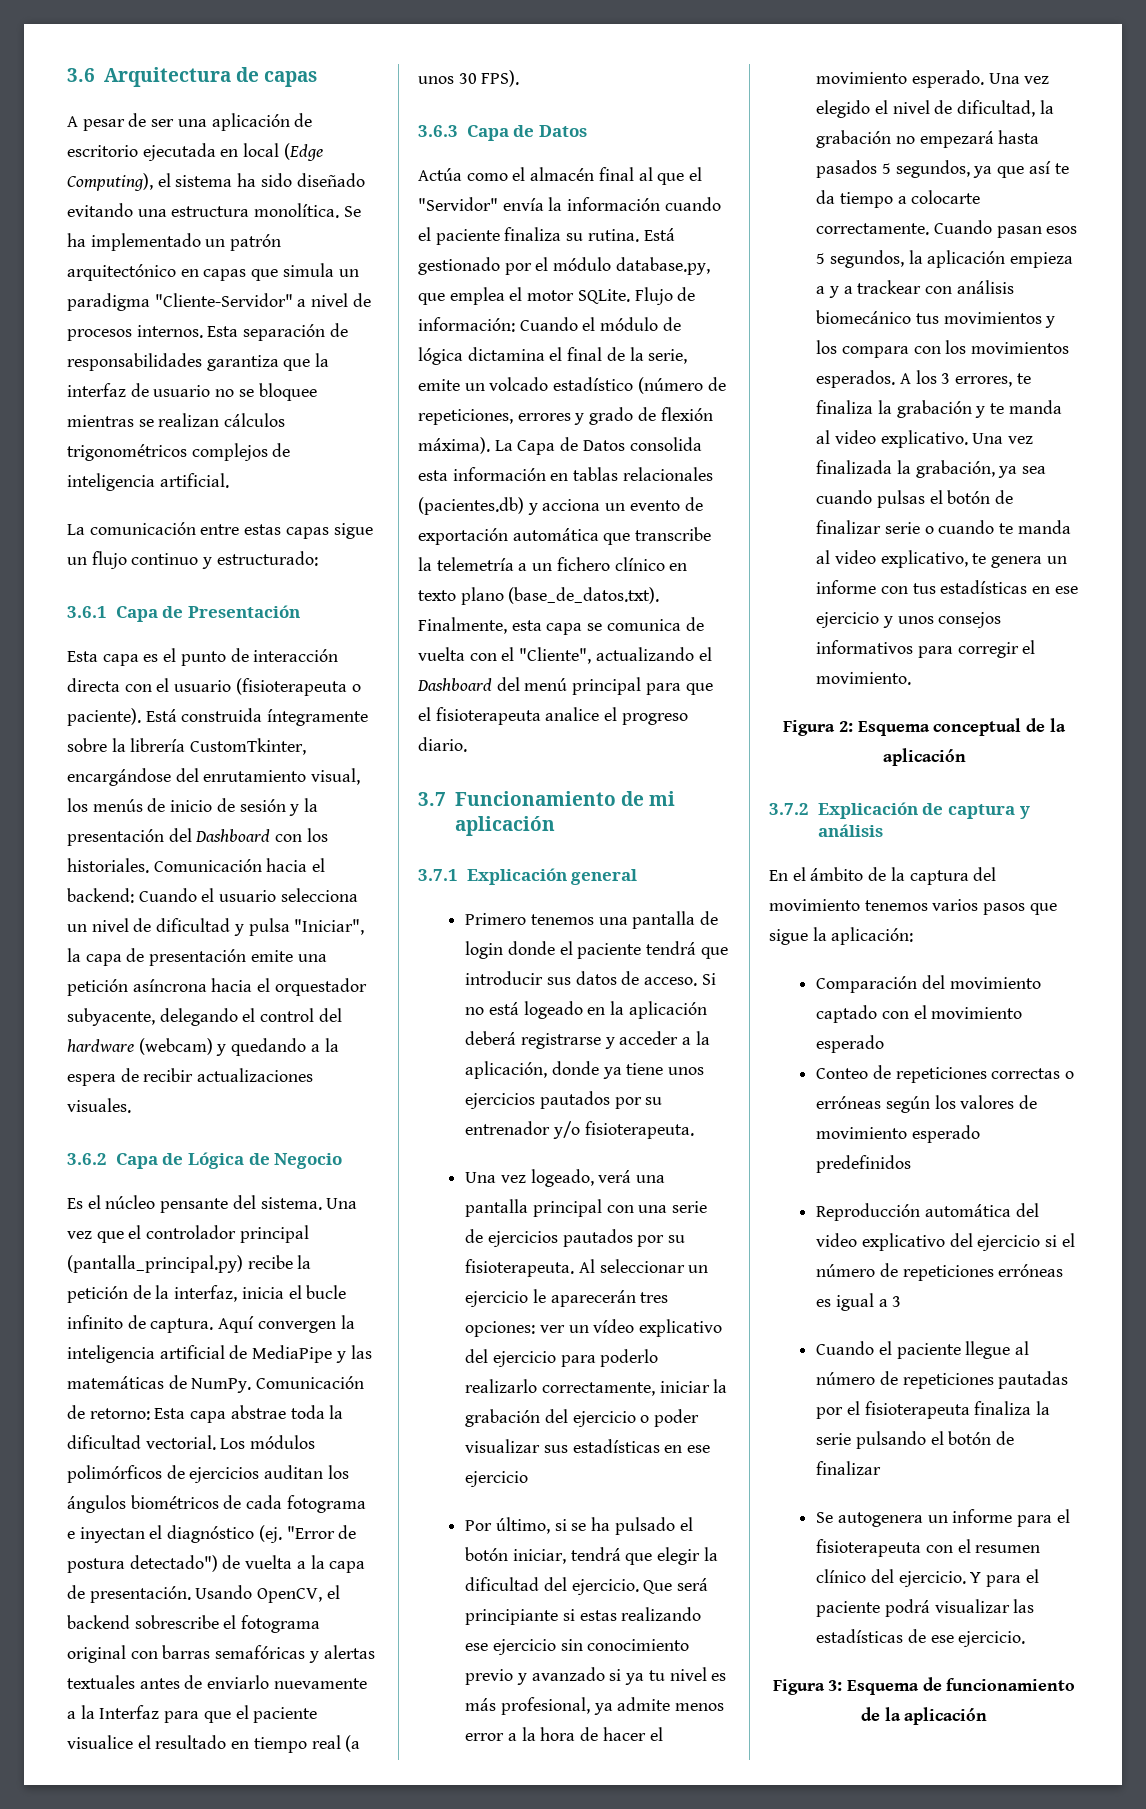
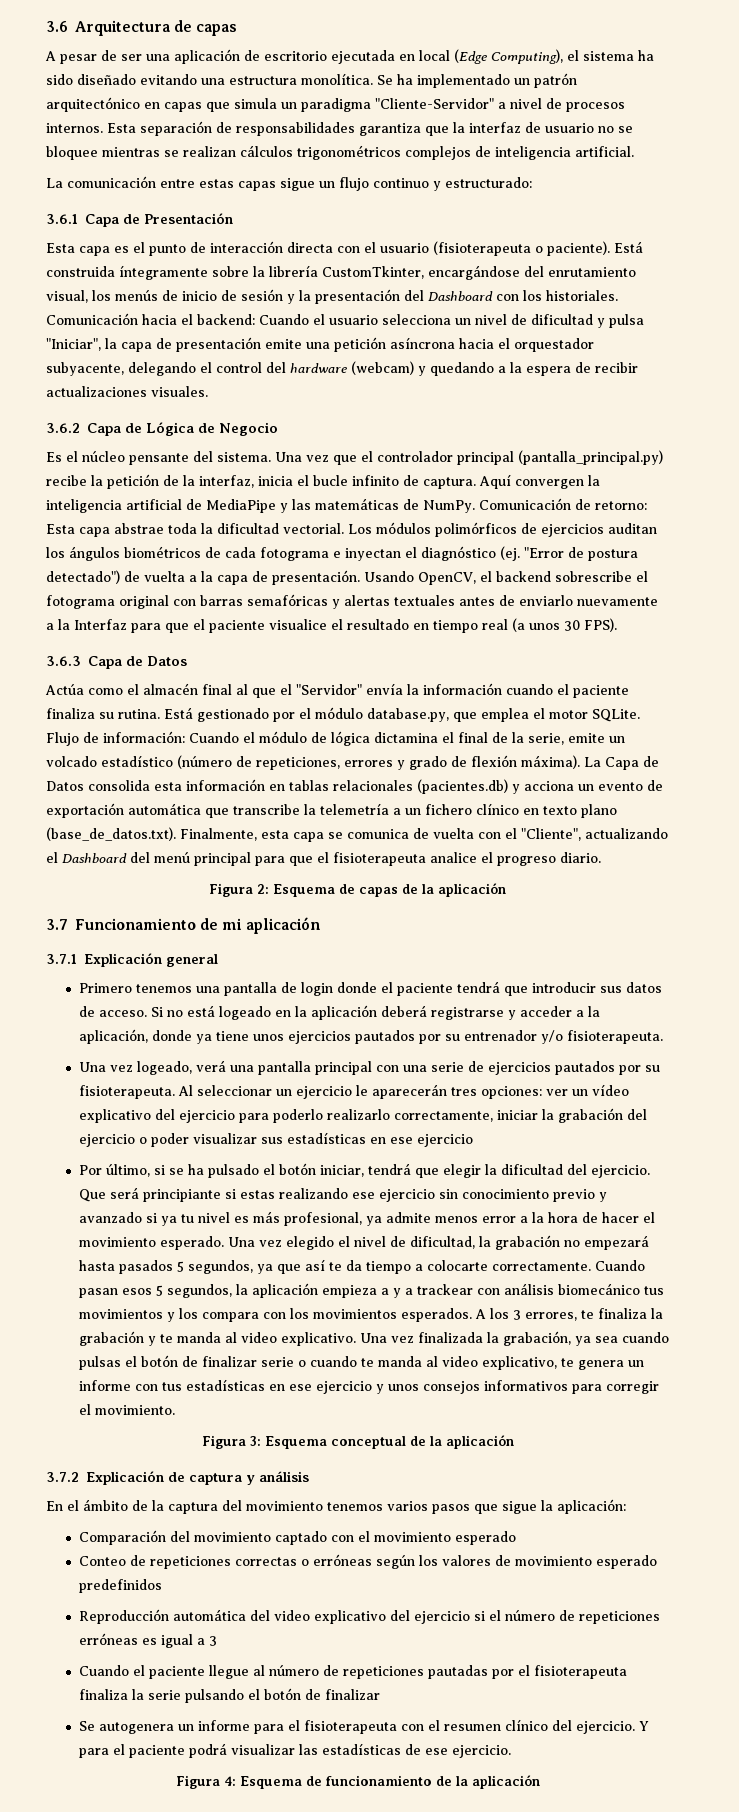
+ Figura 2: Esquema de capas de la aplicación
- Figura 2: Esquema conceptual de la aplicación
+ Figura 3: Esquema conceptual de la aplicación
- Figura 3: Esquema de funcionamiento de la aplicación
+ Figura 4: Esquema de funcionamiento de la aplicación

